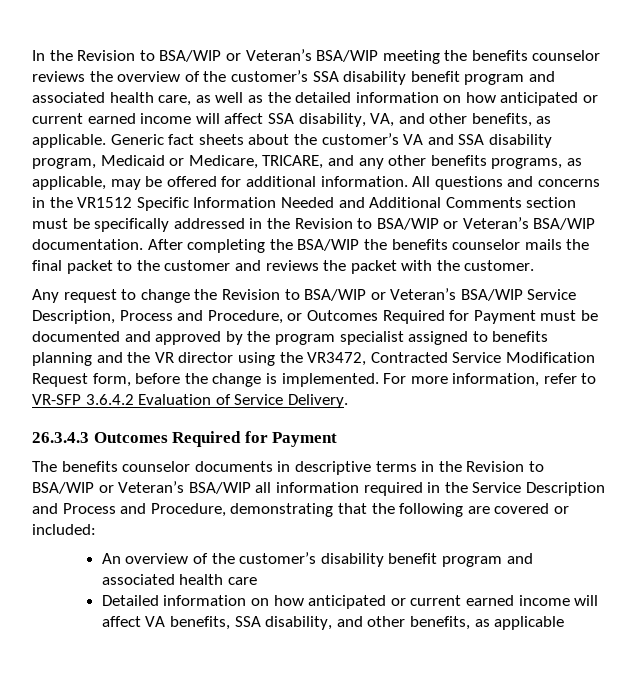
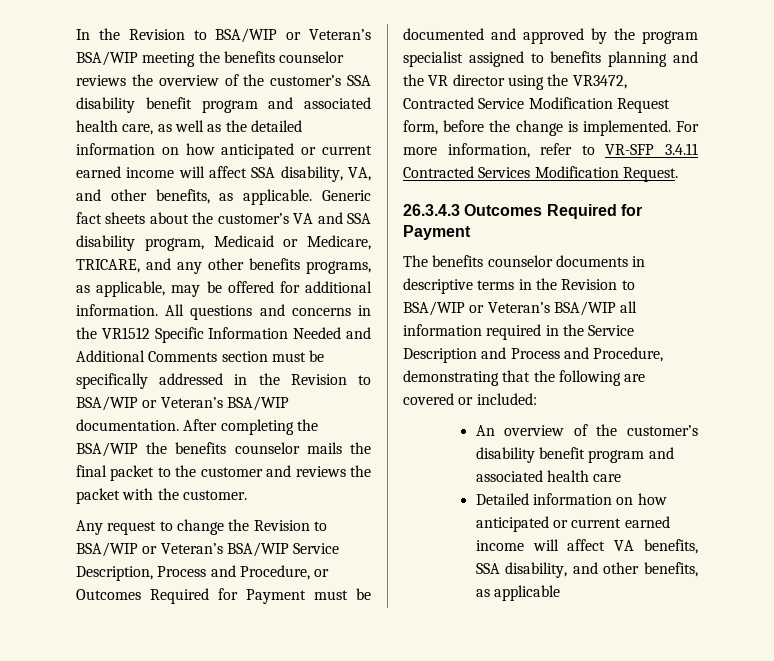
- For more information, refer to VR-SFP 3.6.4.2 Evaluation of Service Delivery.
+ For more information, refer to VR-SFP 3.4.11 Contracted Services Modification Request.

